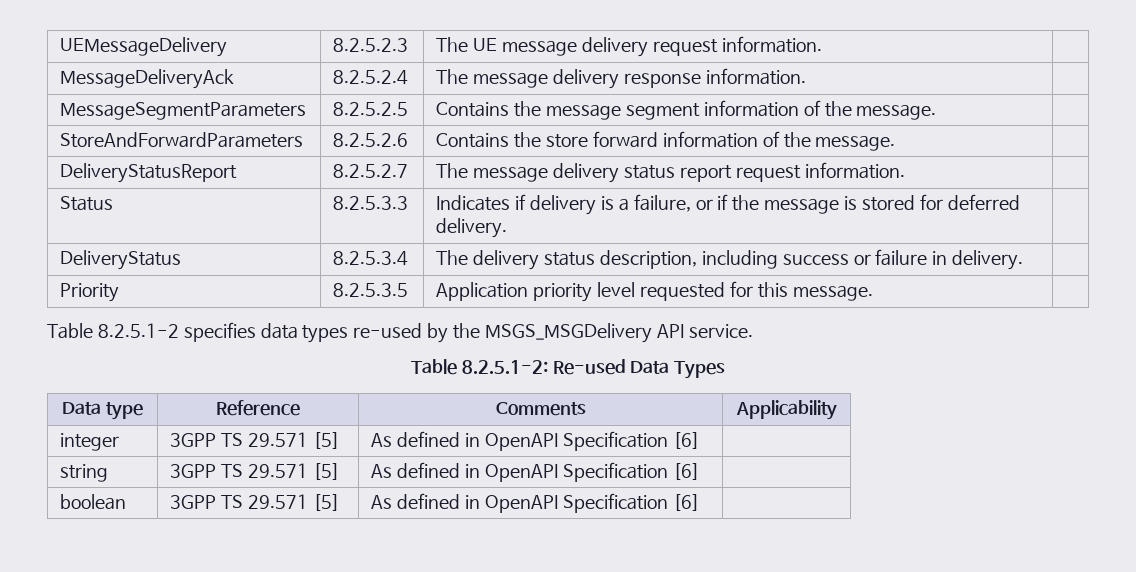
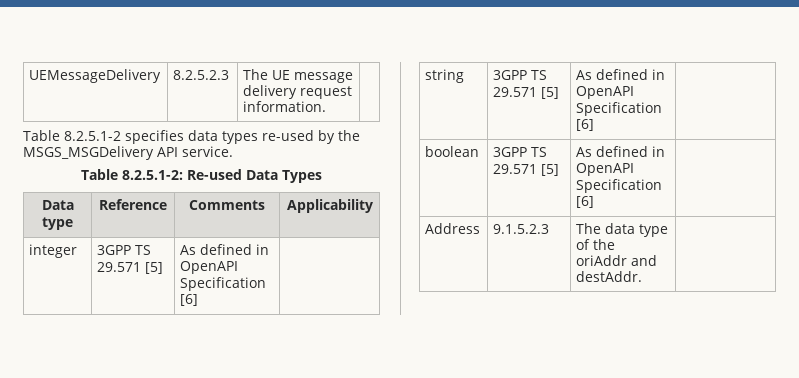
- MessageDeliveryAck | 8.2.5.2.4 | The message delivery response information. |
- MessageSegmentParameters | 8.2.5.2.5 | Contains the message segment information of the message. |
- StoreAndForwardParameters | 8.2.5.2.6 | Contains the store forward information of the message. |
- DeliveryStatusReport | 8.2.5.2.7 | The message delivery status report request information. |
- Status | 8.2.5.3.3 | Indicates if delivery is a failure, or if the message is stored for deferred delivery. |
- DeliveryStatus | 8.2.5.3.4 | The delivery status description, including success or failure in delivery. |
- Priority | 8.2.5.3.5 | Application priority level requested for this message. |
+ Address | 9.1.5.2.3 | The data type of the oriAddr and destAddr. |

